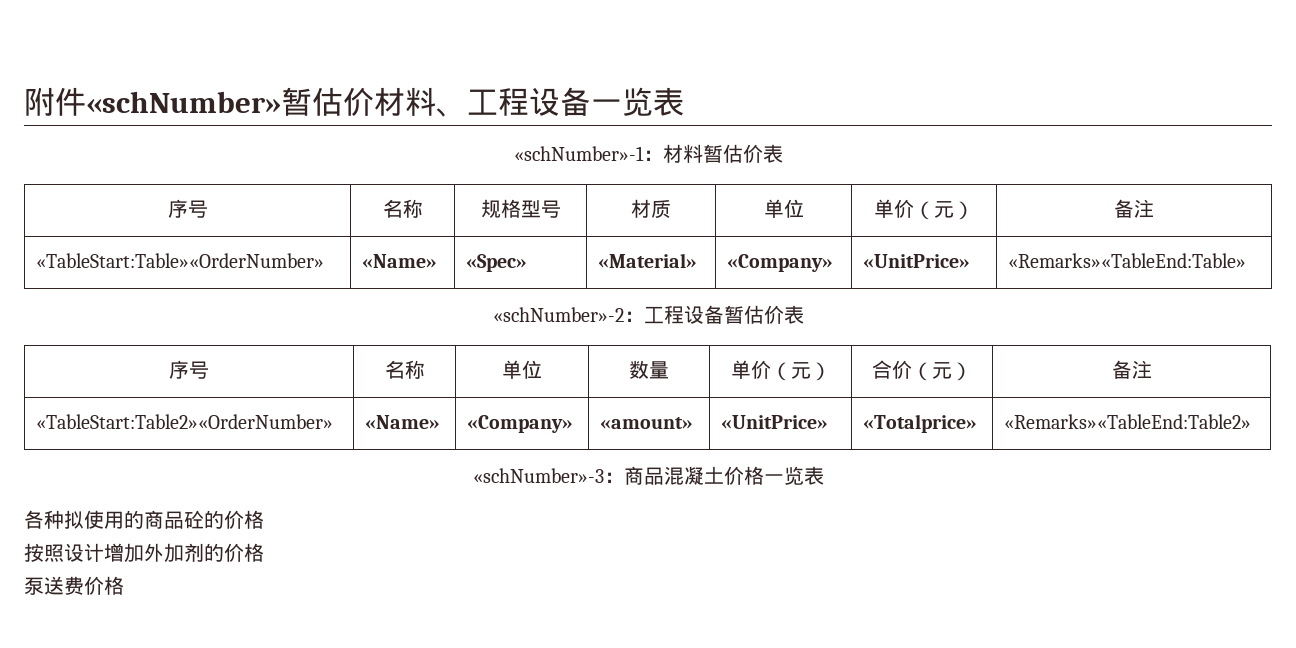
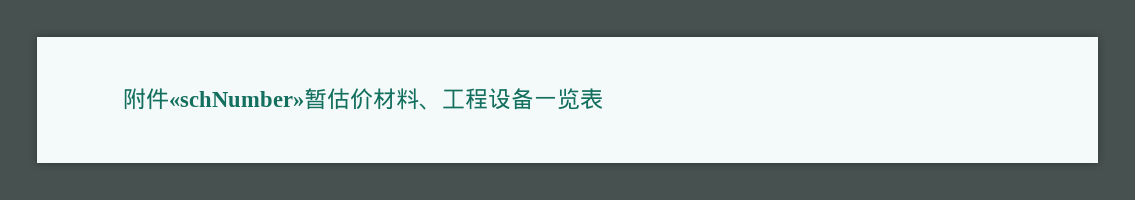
- «schNumber»-1：材料暂估价表
- 序号 | 名称 | 规格型号 | 材质 | 单位 | 单价（元） | 备注
- «TableStart:Table»«OrderNumber» | «Name» | «Spec» | «Material» | «Company» | «UnitPrice» | «Remarks»«TableEnd:Table»
- «schNumber»-2：工程设备暂估价表
- 序号 | 名称 | 单位 | 数量 | 单价（元） | 合价（元） | 备注
- «TableStart:Table2»«OrderNumber» | «Name» | «Company» | «amount» | «UnitPrice» | «Totalprice» | «Remarks»«TableEnd:Table2»
- «schNumber»-3：商品混凝土价格一览表
- 各种拟使用的商品砼的价格
- 按照设计增加外加剂的价格
- 泵送费价格

